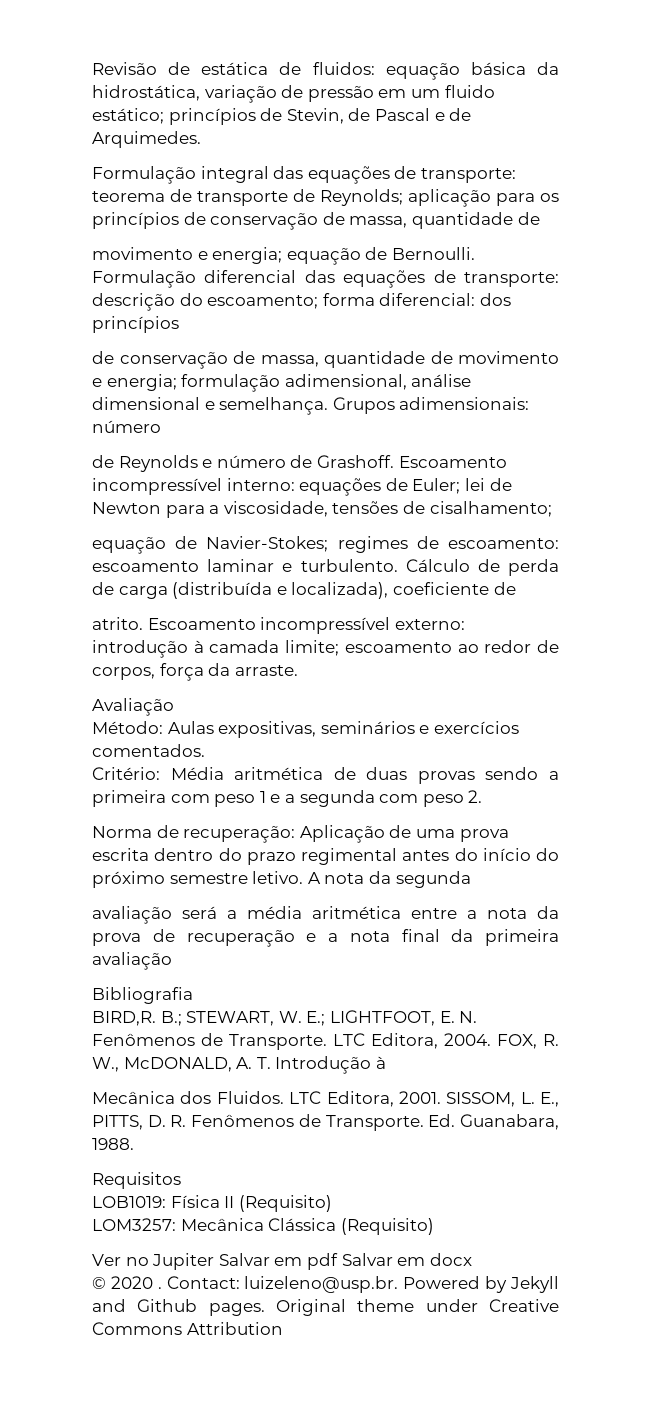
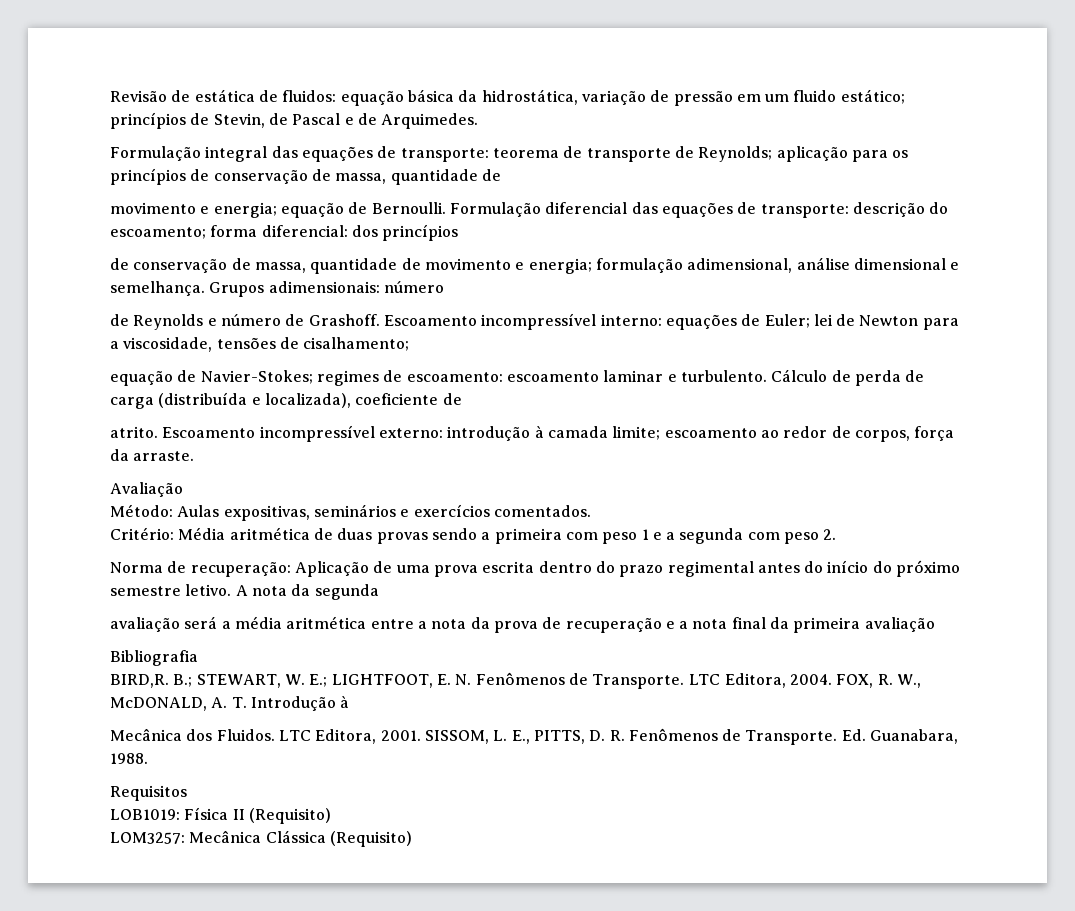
- Ver no Jupiter Salvar em pdf Salvar em docx
- © 2020 . Contact: luizeleno@usp.br. Powered by Jekyll and Github pages. Original theme under Creative Commons Attribution

